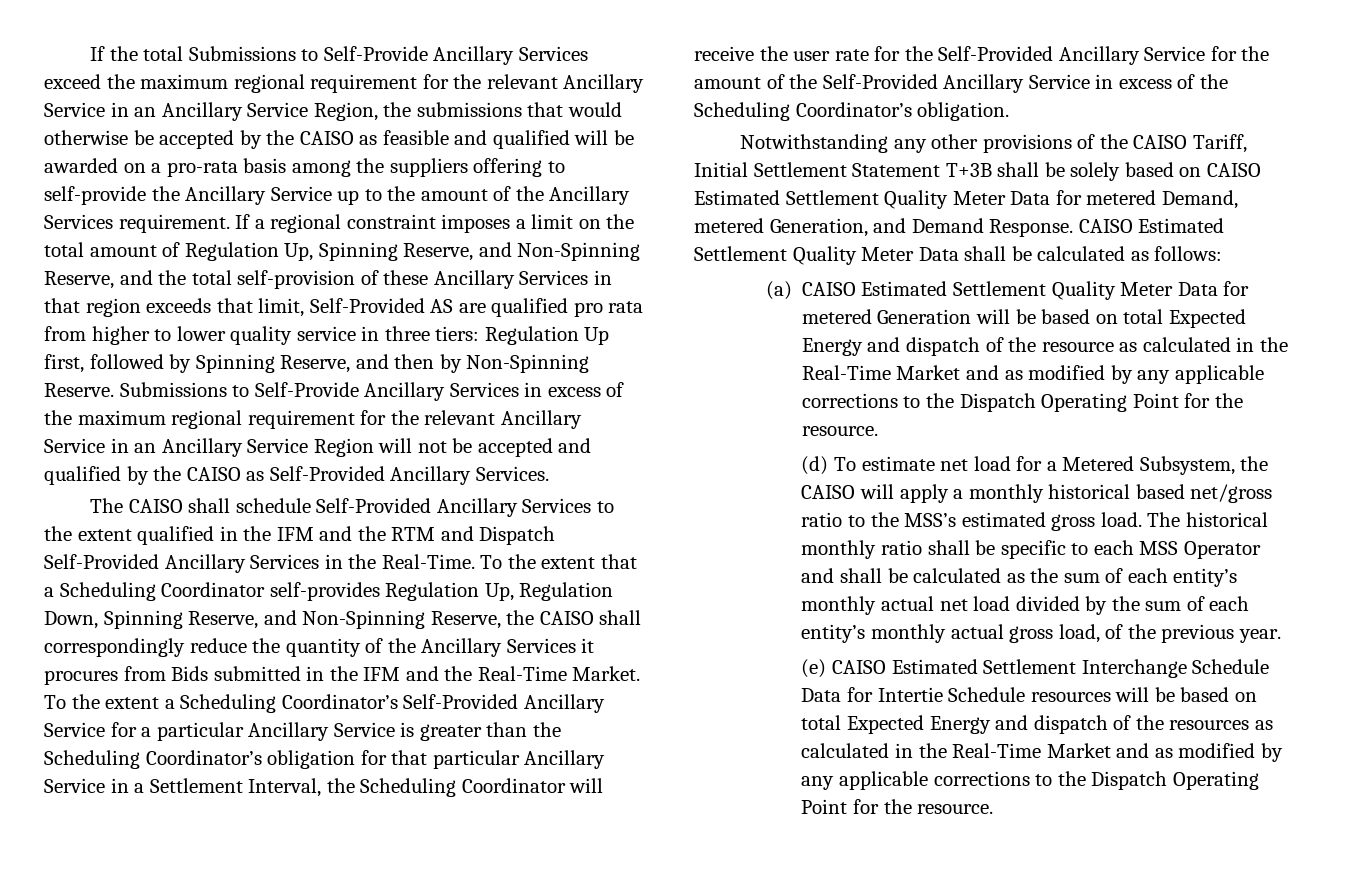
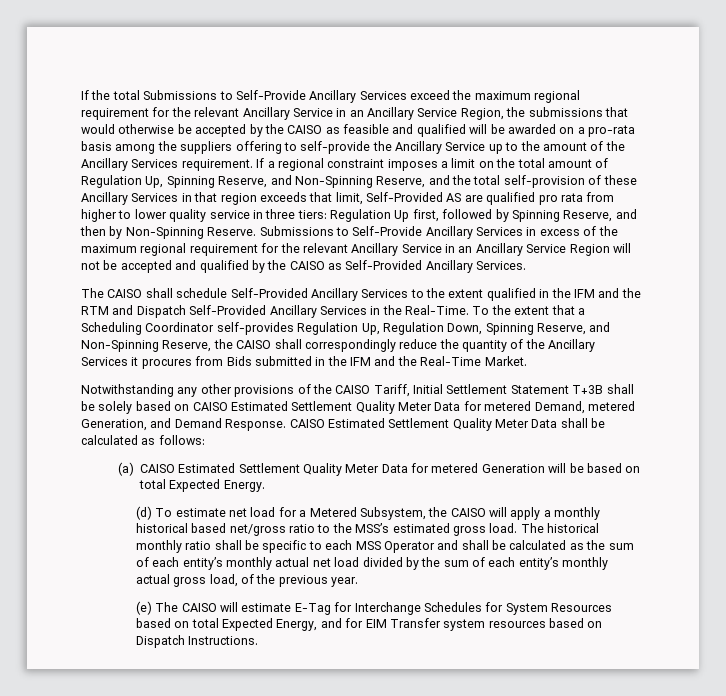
- To the extent a Scheduling Coordinator’s Self-Provided Ancillary Service for a particular Ancillary Service is greater than the Scheduling Coordinator’s obligation for that particular Ancillary Service in a Settlement Interval, the Scheduling Coordinator will receive the user rate for the Self-Provided Ancillary Service for the amount of the Self-Provided Ancillary Service in excess of the Scheduling Coordinator’s obligation.
- (a) CAISO Estimated Settlement Quality Meter Data for metered Generation will be based on total Expected Energy and dispatch of the resource as calculated in the Real-Time Market and as modified by any applicable corrections to the Dispatch Operating Point for the resource.
+ (a) CAISO Estimated Settlement Quality Meter Data for metered Generation will be based on total Expected Energy.
- (e) CAISO Estimated Settlement Interchange Schedule Data for Intertie Schedule resources will be based on total Expected Energy and dispatch of the resources as calculated in the Real-Time Market and as modified by any applicable corrections to the Dispatch Operating Point for the resource.
+ (e) The CAISO will estimate E-Tag for Interchange Schedules for System Resources based on total Expected Energy, and for EIM Transfer system resources based on Dispatch Instructions.

